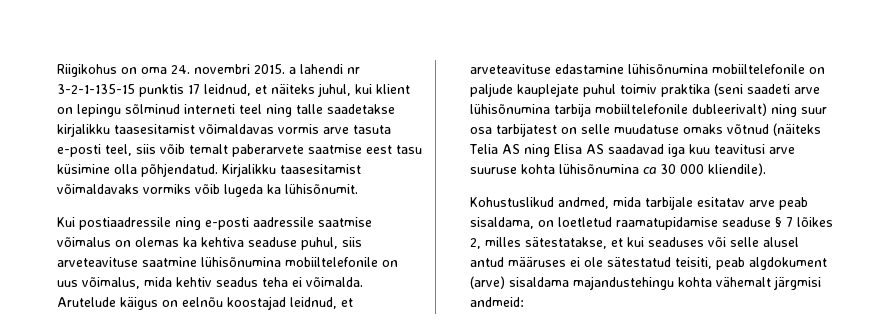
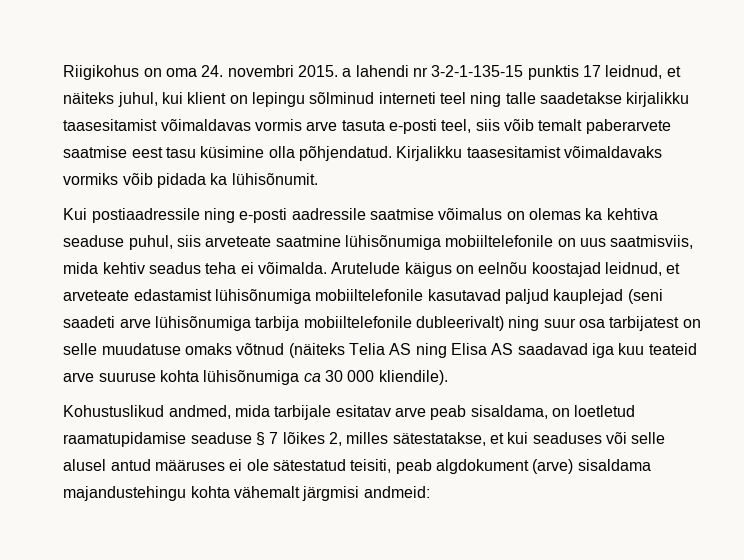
- Kirjalikku taasesitamist võimaldavaks vormiks võib lugeda ka lühisõnumit.
+ Kirjalikku taasesitamist võimaldavaks vormiks võib pidada ka lühisõnumit.
- Kui postiaadressile ning e-posti aadressile saatmise võimalus on olemas ka kehtiva seaduse puhul, siis arveteavituse saatmine lühisõnumina mobiiltelefonile on uus võimalus, mida kehtiv seadus teha ei võimalda.
+ Kui postiaadressile ning e-posti aadressile saatmise võimalus on olemas ka kehtiva seaduse puhul, siis arveteate saatmine lühisõnumiga mobiiltelefonile on uus saatmisviis, mida kehtiv seadus teha ei võimalda.
- Arutelude käigus on eelnõu koostajad leidnud, et arveteavituse edastamine lühisõnumina mobiiltelefonile on paljude kauplejate puhul toimiv praktika (seni saadeti arve lühisõnumina tarbija mobiiltelefonile dubleerivalt) ning suur osa tarbijatest on selle muudatuse omaks võtnud (näiteks Telia AS ning Elisa AS saadavad iga kuu teavitusi arve suuruse kohta lühisõnumina ca 30 000 kliendile).
+ Arutelude käigus on eelnõu koostajad leidnud, et arveteate edastamist lühisõnumiga mobiiltelefonile kasutavad paljud kauplejad (seni saadeti arve lühisõnumiga tarbija mobiiltelefonile dubleerivalt) ning suur osa tarbijatest on selle muudatuse omaks võtnud (näiteks Telia AS ning Elisa AS saadavad iga kuu teateid arve suuruse kohta lühisõnumiga ca 30 000 kliendile).

